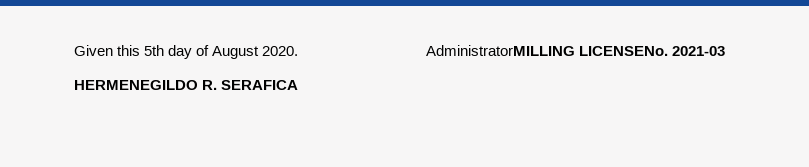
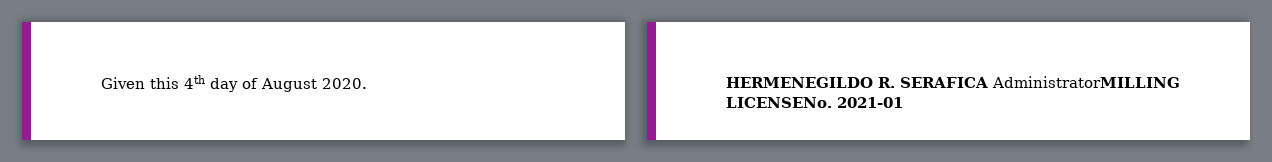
- Given this 5th day of August 2020.
+ Given this 4th day of August 2020.
- 2021-03
+ 2021-01

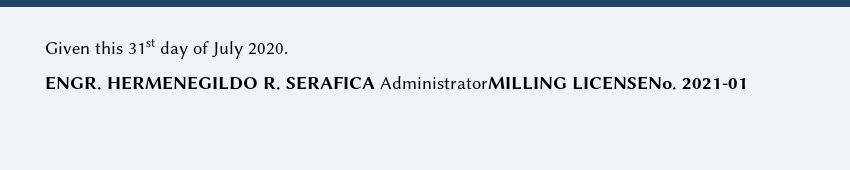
- Given this 4th day of August 2020.
+ Given this 31st day of July 2020.
+ ENGR.

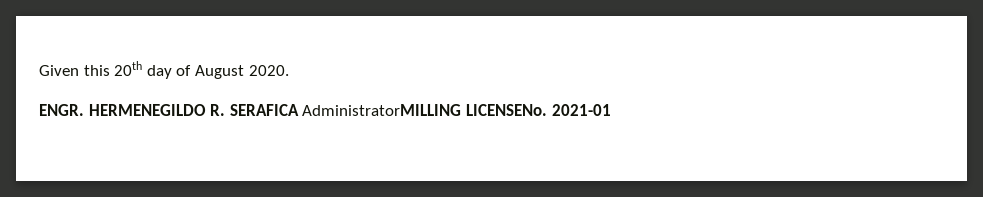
- Given this 31st day of July 2020.
+ Given this 20th day of August 2020.

